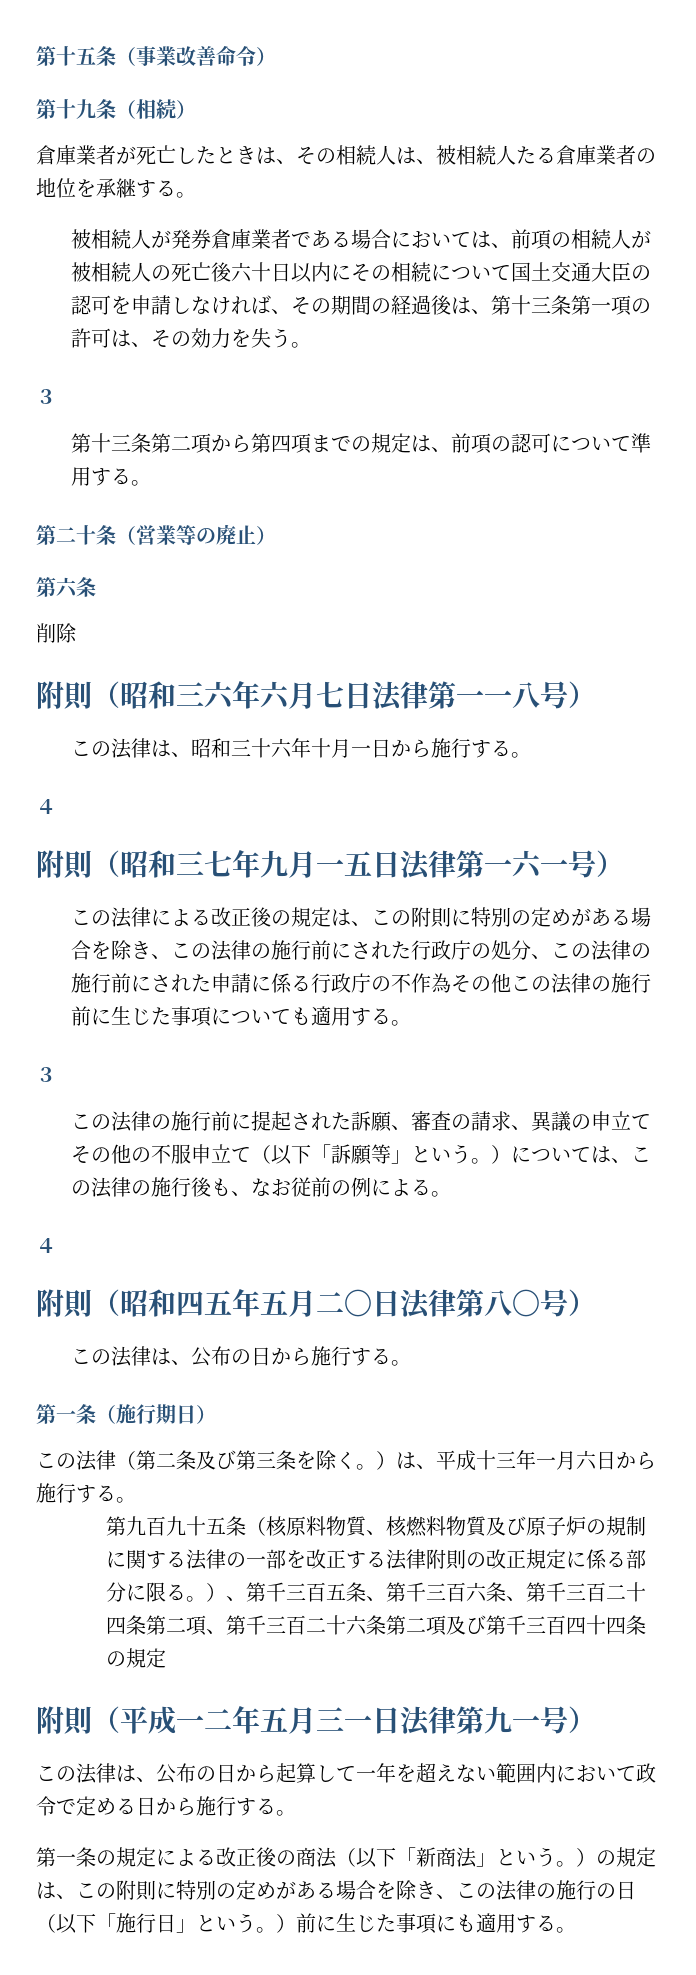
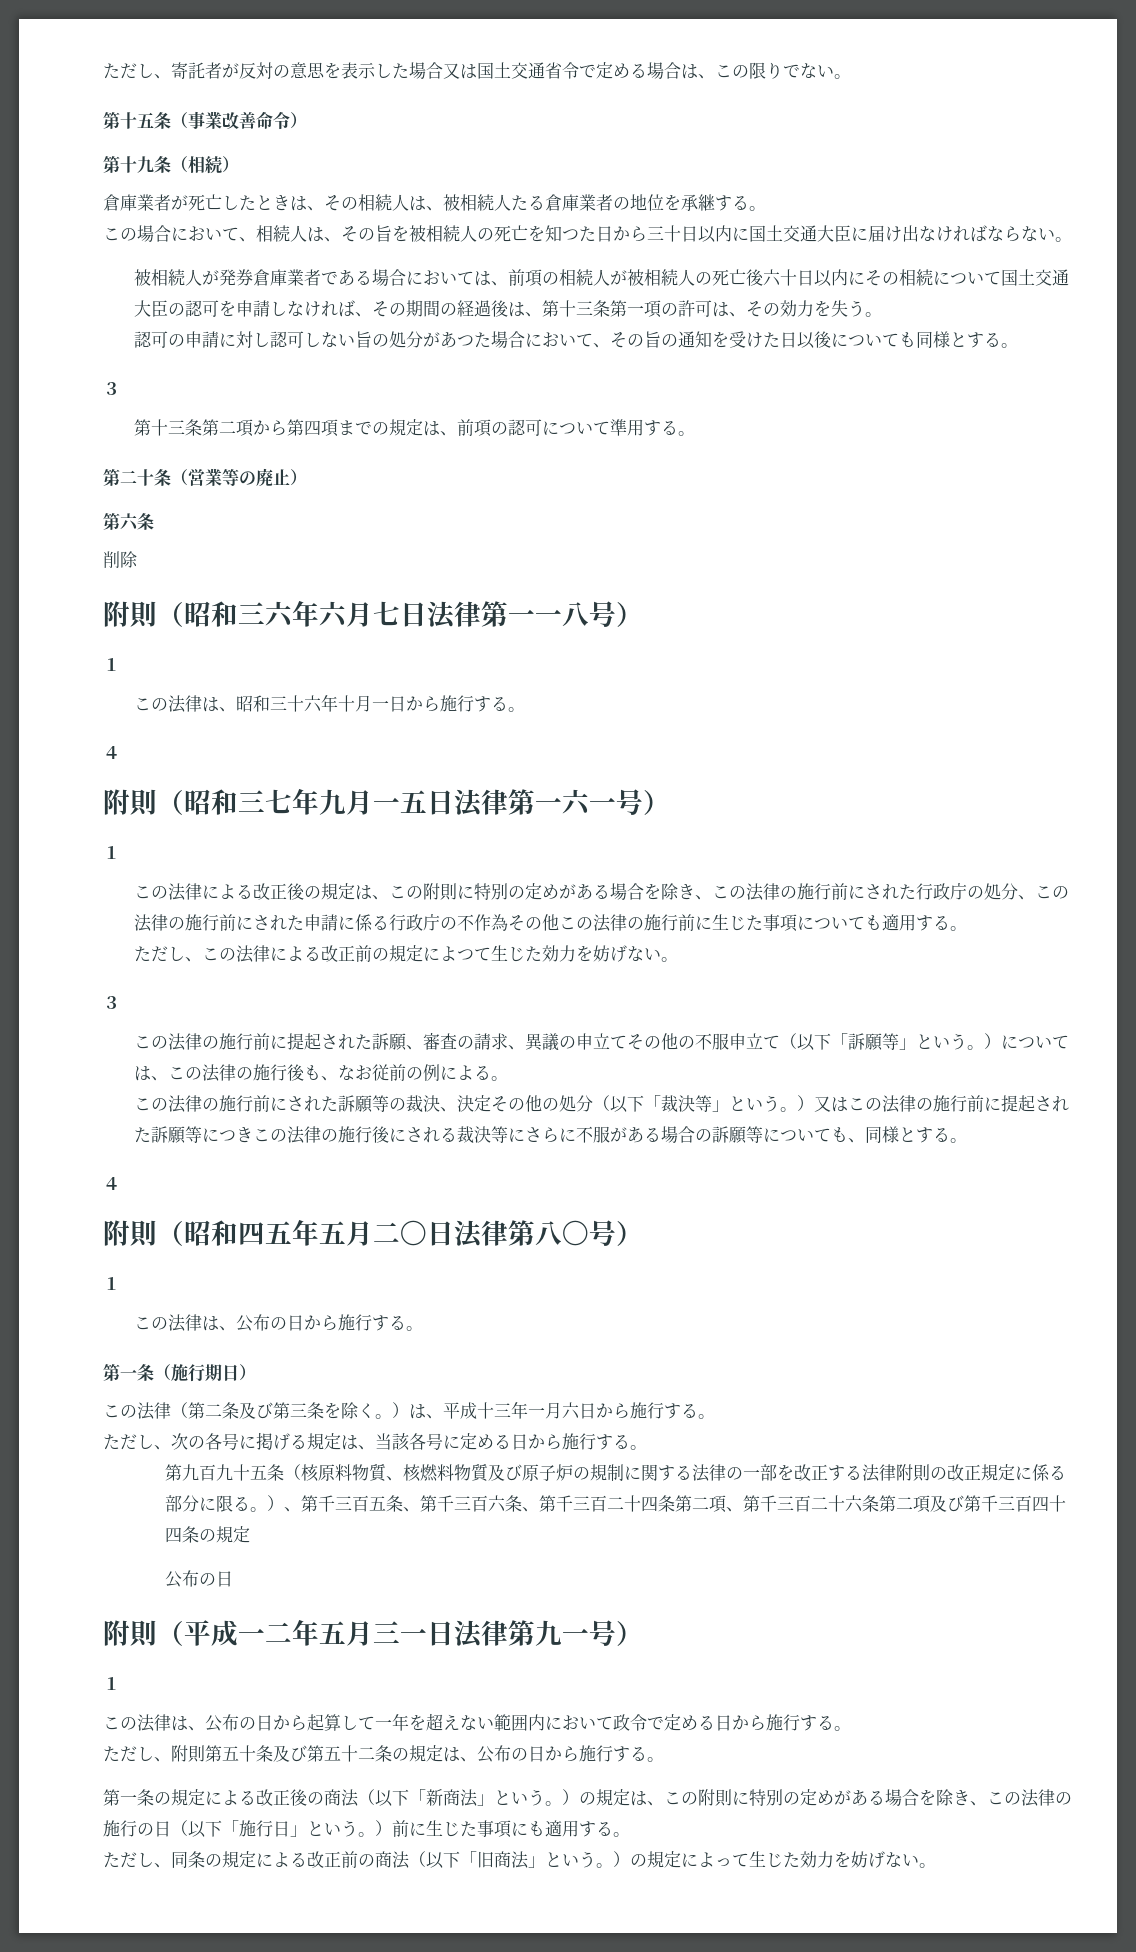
+ ただし、寄託者が反対の意思を表示した場合又は国土交通省令で定める場合は、この限りでない。
+ この場合において、相続人は、その旨を被相続人の死亡を知つた日から三十日以内に国土交通大臣に届け出なければならない。
+ 認可の申請に対し認可しない旨の処分があつた場合において、その旨の通知を受けた日以後についても同様とする。
  附則（昭和三六年六月七日法律第一一八号）
+ １
  附則（昭和三七年九月一五日法律第一六一号）
+ １
+ ただし、この法律による改正前の規定によつて生じた効力を妨げない。
+ この法律の施行前にされた訴願等の裁決、決定その他の処分（以下「裁決等」という。）又はこの法律の施行前に提起された訴願等につきこの法律の施行後にされる裁決等にさらに不服がある場合の訴願等についても、同様とする。
  附則（昭和四五年五月二〇日法律第八〇号）
+ １
+ ただし、次の各号に掲げる規定は、当該各号に定める日から施行する。
  第九百九十五条（核原料物質、核燃料物質及び原子炉の規制に関する法律の一部を改正する法律附則の改正規定に係る部分に限る。）、第千三百五条、第千三百六条、第千三百二十四条第二項、第千三百二十六条第二項及び第千三百四十四条の規定
+ 公布の日
  附則（平成一二年五月三一日法律第九一号）
+ １
+ ただし、附則第五十条及び第五十二条の規定は、公布の日から施行する。
+ ただし、同条の規定による改正前の商法（以下「旧商法」という。）の規定によって生じた効力を妨げない。

